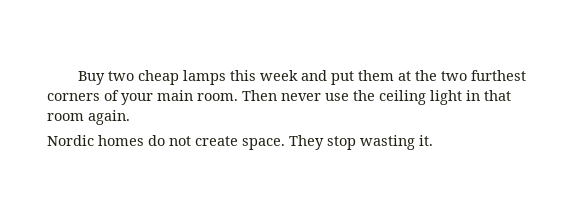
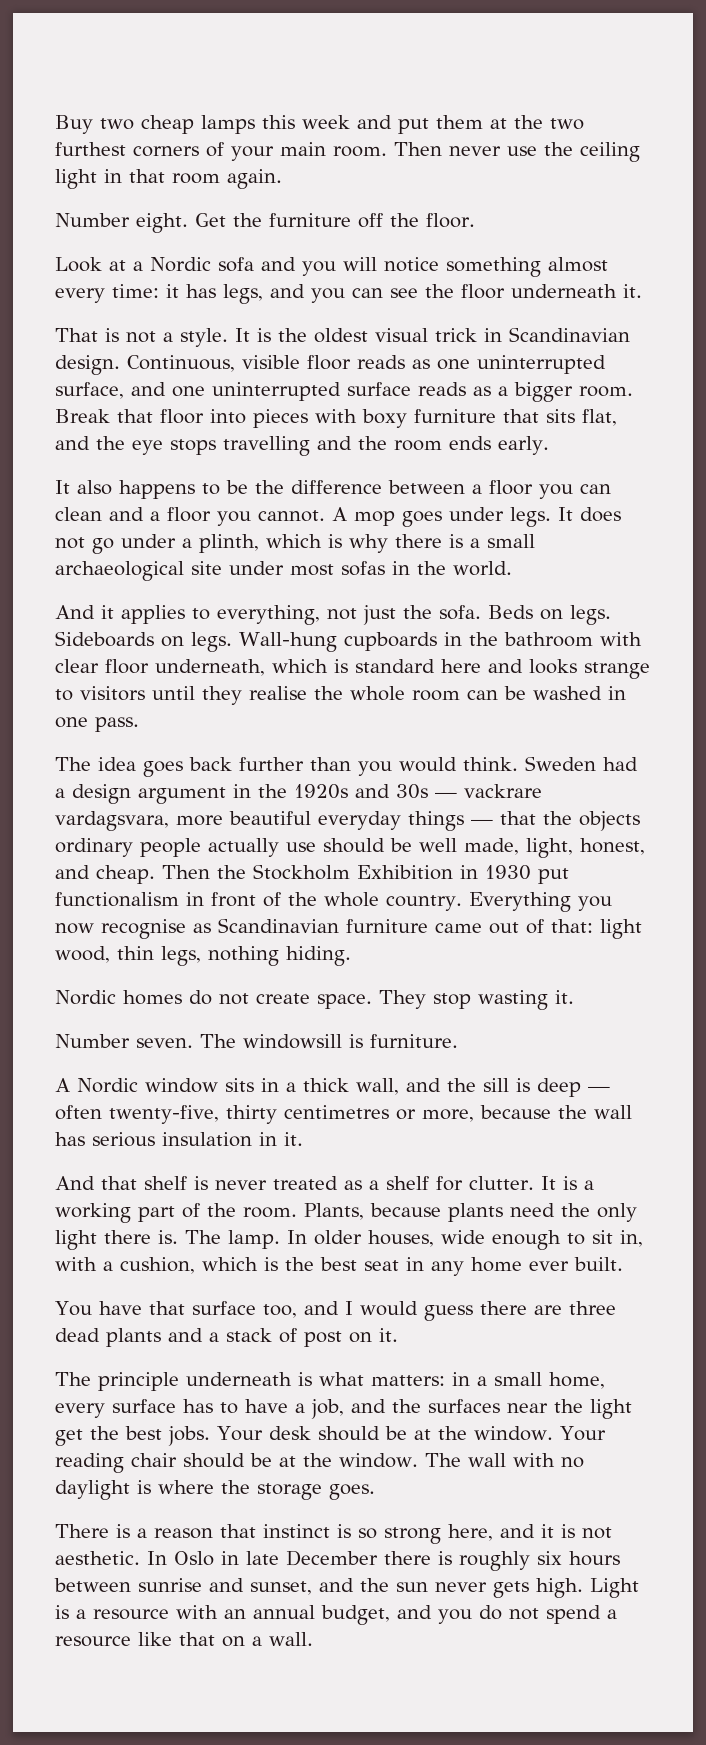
+ Number eight. Get the furniture off the floor.
+ Look at a Nordic sofa and you will notice something almost every time: it has legs, and you can see the floor underneath it.
+ That is not a style. It is the oldest visual trick in Scandinavian design. Continuous, visible floor reads as one uninterrupted surface, and one uninterrupted surface reads as a bigger room. Break that floor into pieces with boxy furniture that sits flat, and the eye stops travelling and the room ends early.
+ It also happens to be the difference between a floor you can clean and a floor you cannot. A mop goes under legs. It does not go under a plinth, which is why there is a small archaeological site under most sofas in the world.
+ And it applies to everything, not just the sofa. Beds on legs. Sideboards on legs. Wall-hung cupboards in the bathroom with clear floor underneath, which is standard here and looks strange to visitors until they realise the whole room can be washed in one pass.
+ The idea goes back further than you would think. Sweden had a design argument in the 1920s and 30s — vackrare vardagsvara, more beautiful everyday things — that the objects ordinary people actually use should be well made, light, honest, and cheap. Then the Stockholm Exhibition in 1930 put functionalism in front of the whole country. Everything you now recognise as Scandinavian furniture came out of that: light wood, thin legs, nothing hiding.
+ Number seven. The windowsill is furniture.
+ A Nordic window sits in a thick wall, and the sill is deep — often twenty-five, thirty centimetres or more, because the wall has serious insulation in it.
+ And that shelf is never treated as a shelf for clutter. It is a working part of the room. Plants, because plants need the only light there is. The lamp. In older houses, wide enough to sit in, with a cushion, which is the best seat in any home ever built.
+ You have that surface too, and I would guess there are three dead plants and a stack of post on it.
+ The principle underneath is what matters: in a small home, every surface has to have a job, and the surfaces near the light get the best jobs. Your desk should be at the window. Your reading chair should be at the window. The wall with no daylight is where the storage goes.
+ There is a reason that instinct is so strong here, and it is not aesthetic. In Oslo in late December there is roughly six hours between sunrise and sunset, and the sun never gets high. Light is a resource with an annual budget, and you do not spend a resource like that on a wall.

